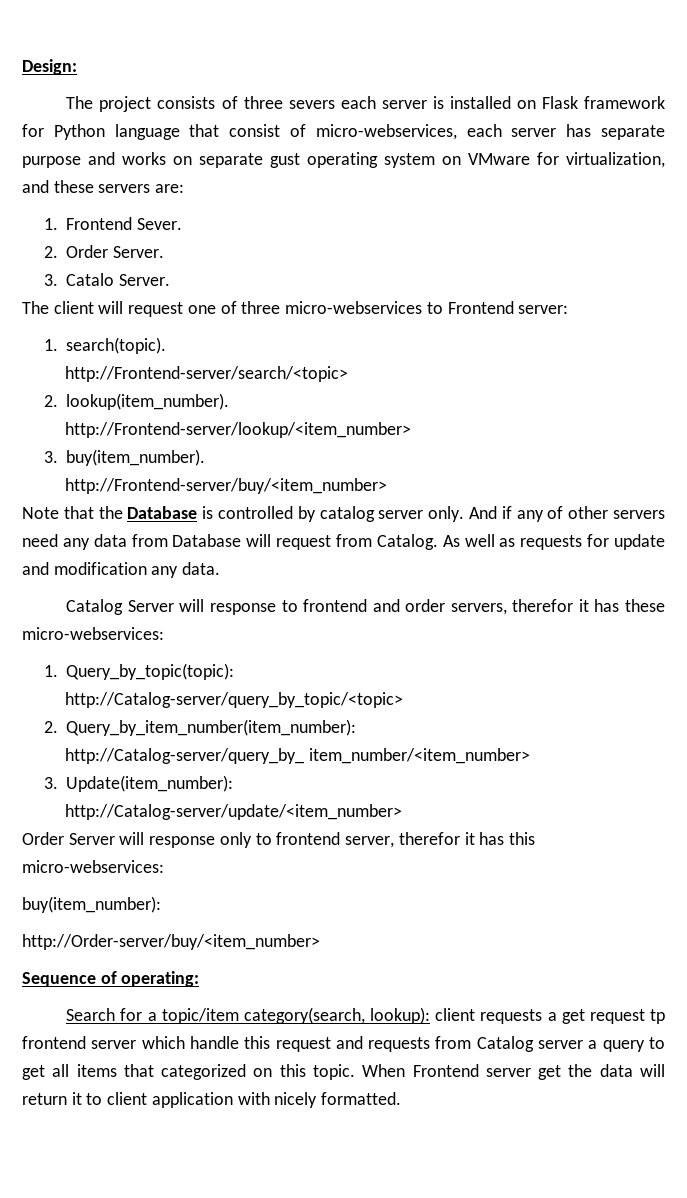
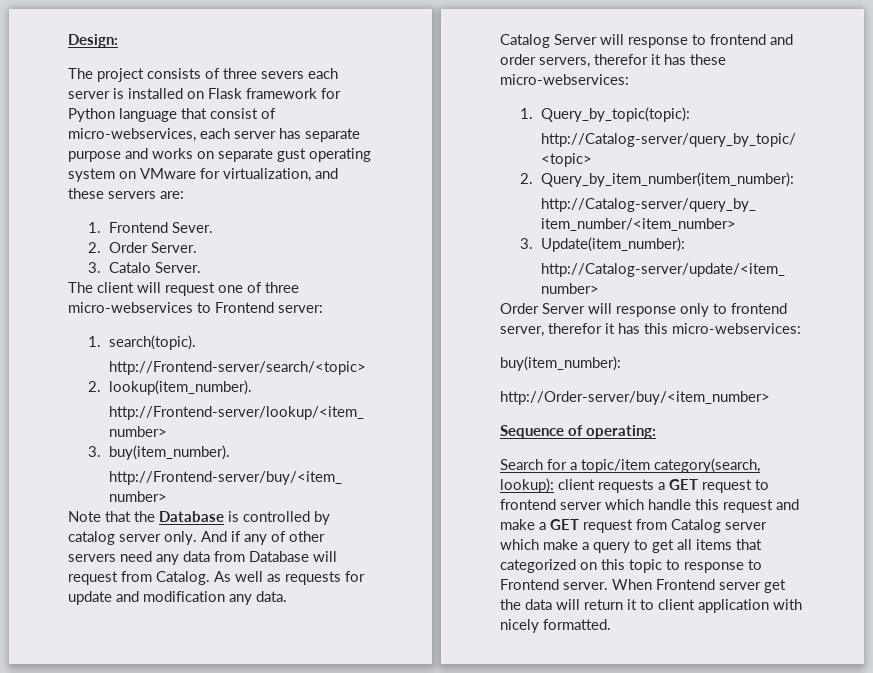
- Search for a topic/item category(search, lookup): client requests a get request tp frontend server which handle this request and requests from Catalog server a query to get all items that categorized on this topic.
+ Search for a topic/item category(search, lookup): client requests a GET request to frontend server which handle this request and make a GET request from Catalog server which make a query to get all items that categorized on this topic to response to Frontend server.

